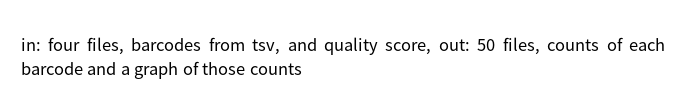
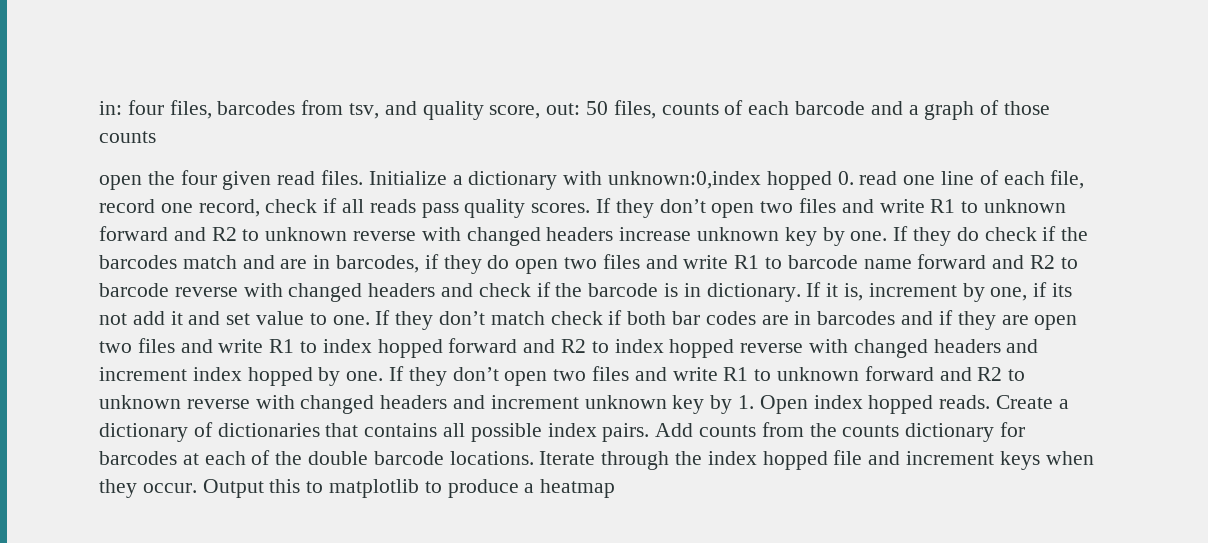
+ open the four given read files. Initialize a dictionary with unknown:0,index hopped 0. read one line of each file, record one record, check if all reads pass quality scores. If they don’t open two files and write R1 to unknown forward and R2 to unknown reverse with changed headers increase unknown key by one. If they do check if the barcodes match and are in barcodes, if they do open two files and write R1 to barcode name forward and R2 to barcode reverse with changed headers and check if the barcode is in dictionary. If it is, increment by one, if its not add it and set value to one. If they don’t match check if both bar codes are in barcodes and if they are open two files and write R1 to index hopped forward and R2 to index hopped reverse with changed headers and increment index hopped by one. If they don’t open two files and write R1 to unknown forward and R2 to unknown reverse with changed headers and increment unknown key by 1. Open index hopped reads. Create a dictionary of dictionaries that contains all possible index pairs. Add counts from the counts dictionary for barcodes at each of the double barcode locations. Iterate through the index hopped file and increment keys when they occur. Output this to matplotlib to produce a heatmap

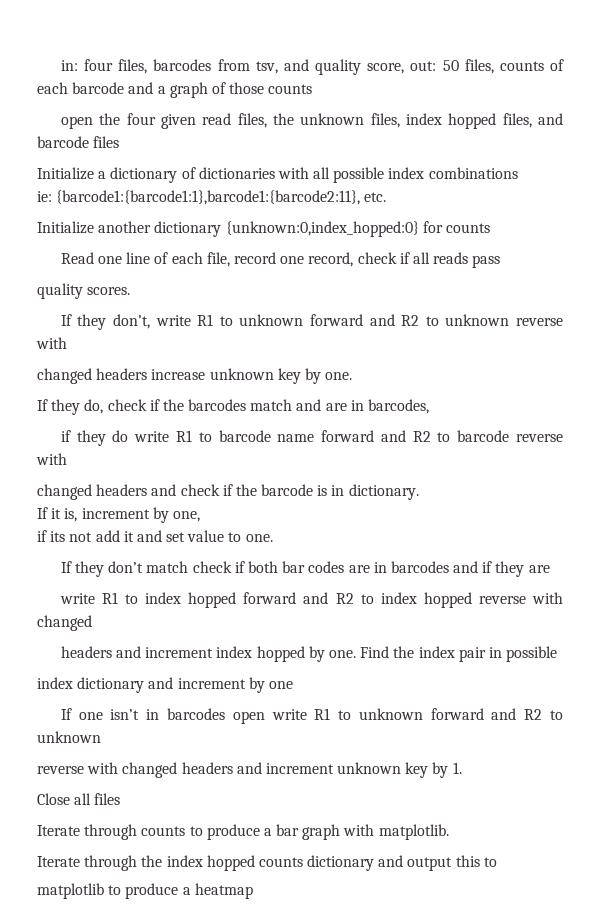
- open the four given read files. Initialize a dictionary with unknown:0,index hopped 0. read one line of each file, record one record, check if all reads pass quality scores. If they don’t open two files and write R1 to unknown forward and R2 to unknown reverse with changed headers increase unknown key by one. If they do check if the barcodes match and are in barcodes, if they do open two files and write R1 to barcode name forward and R2 to barcode reverse with changed headers and check if the barcode is in dictionary. If it is, increment by one, if its not add it and set value to one. If they don’t match check if both bar codes are in barcodes and if they are open two files and write R1 to index hopped forward and R2 to index hopped reverse with changed headers and increment index hopped by one.
+ open the four given read files, the unknown files, index hopped files, and barcode files
+ Initialize a dictionary of dictionaries with all possible index combinations
+ ie: {barcode1:{barcode1:1},barcode1:{barcode2:11}, etc.
+ Initialize another dictionary {unknown:0,index_hopped:0} for counts
+ Read one line of each file, record one record, check if all reads pass
+ quality scores.
+ If they don’t, write R1 to unknown forward and R2 to unknown reverse with
+ changed headers increase unknown key by one.
+ If they do, check if the barcodes match and are in barcodes,
+ if they do write R1 to barcode name forward and R2 to barcode reverse with
+ changed headers and check if the barcode is in dictionary.
+ If it is, increment by one,
+ if its not add it and set value to one.
+ If they don’t match check if both bar codes are in barcodes and if they are
+ write R1 to index hopped forward and R2 to index hopped reverse with changed
+ headers and increment index hopped by one.
- If they don’t open two files and write R1 to unknown forward and R2 to unknown reverse with changed headers and increment unknown key by 1. Open index hopped reads. Create a dictionary of dictionaries that contains all possible index pairs. Add counts from the counts dictionary for barcodes at each of the double barcode locations. Iterate through the index hopped file and increment keys when they occur. Output this to matplotlib to produce a heatmap
+ Find the index pair in possible
+ index dictionary and increment by one
+ If one isn’t in barcodes open write R1 to unknown forward and R2 to unknown
+ reverse with changed headers and increment unknown key by 1.
+ Close all files
+ Iterate through counts to produce a bar graph with matplotlib.
+ Iterate through the index hopped counts dictionary and output this to
+ matplotlib to produce a heatmap

